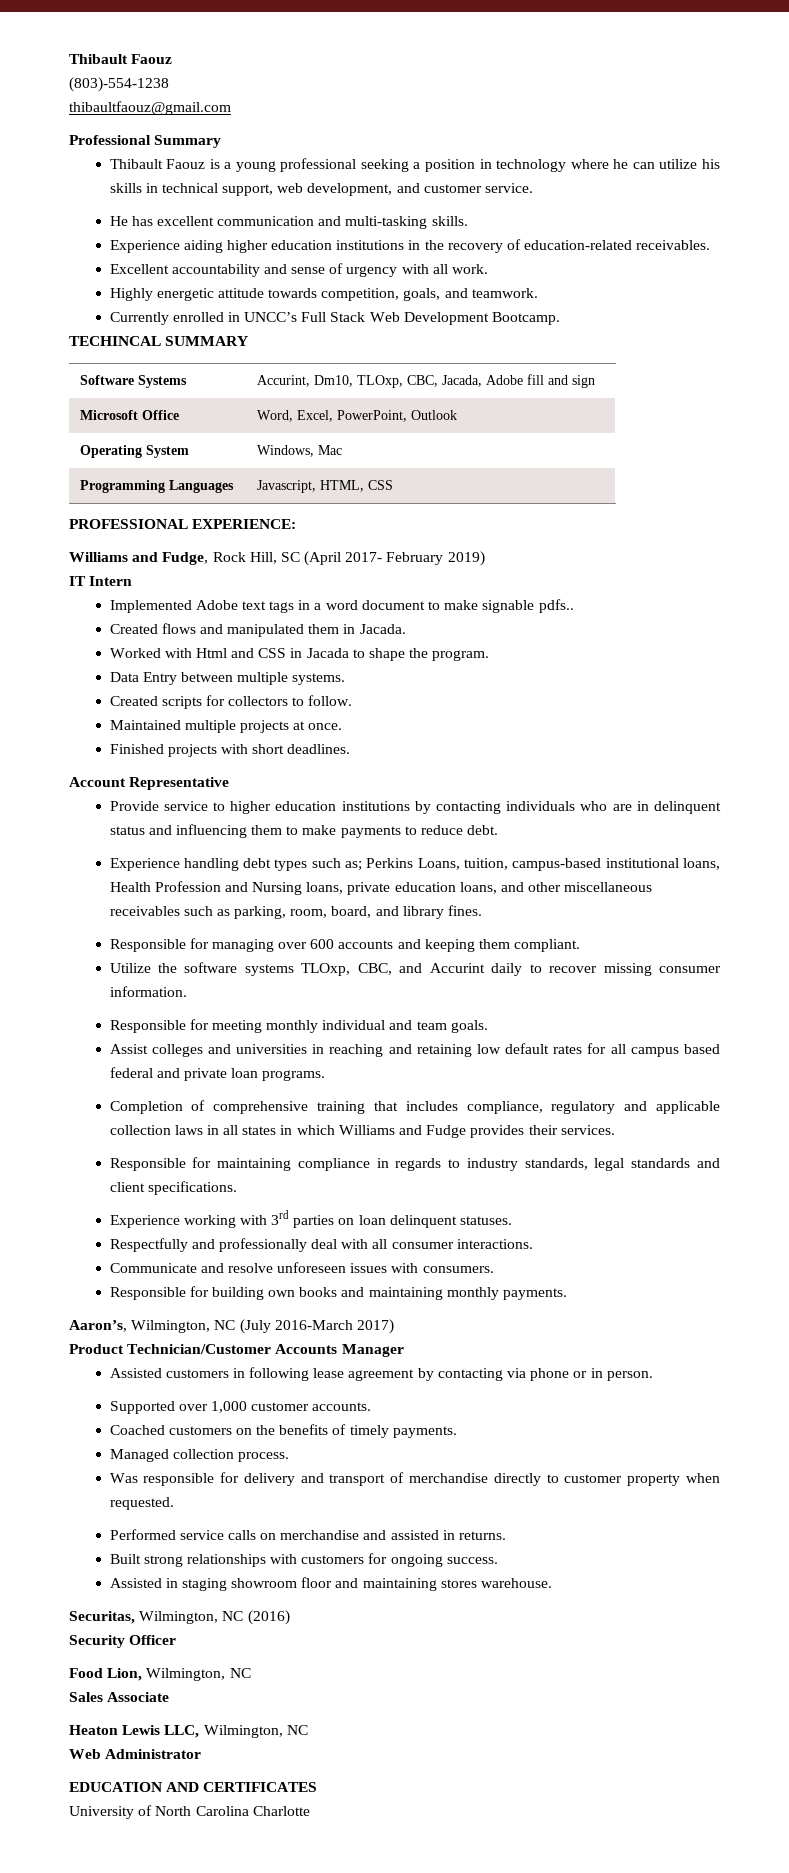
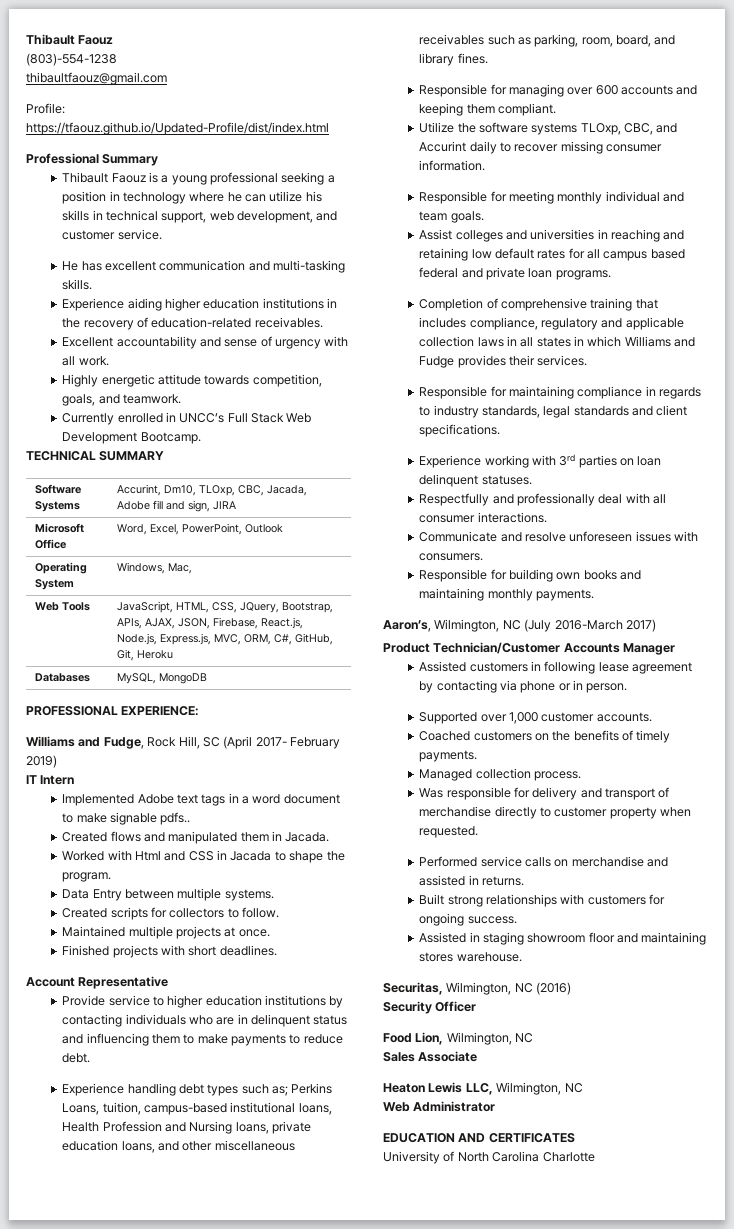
+ Profile: https://tfaouz.github.io/Updated-Profile/dist/index.html
- TECHINCAL SUMMARY
+ TECHNICAL SUMMARY
- Software Systems | Accurint, Dm10, TLOxp, CBC, Jacada, Adobe fill and sign
+ Software Systems | Accurint, Dm10, TLOxp, CBC, Jacada, Adobe fill and sign, JIRA
- Operating System | Windows, Mac
- Programming Languages | Javascript, HTML, CSS
+ Operating System | Windows, Mac,
+ Web Tools | JavaScript, HTML, CSS, JQuery, Bootstrap, APIs, AJAX, JSON, Firebase, React.js, Node.js, Express.js, MVC, ORM, C#, GitHub, Git, Heroku
+ Databases | MySQL, MongoDB

